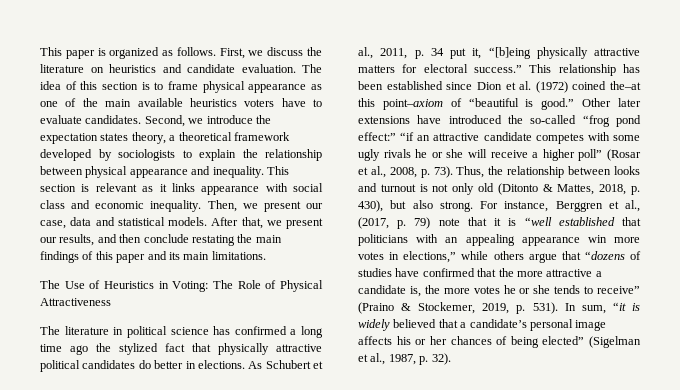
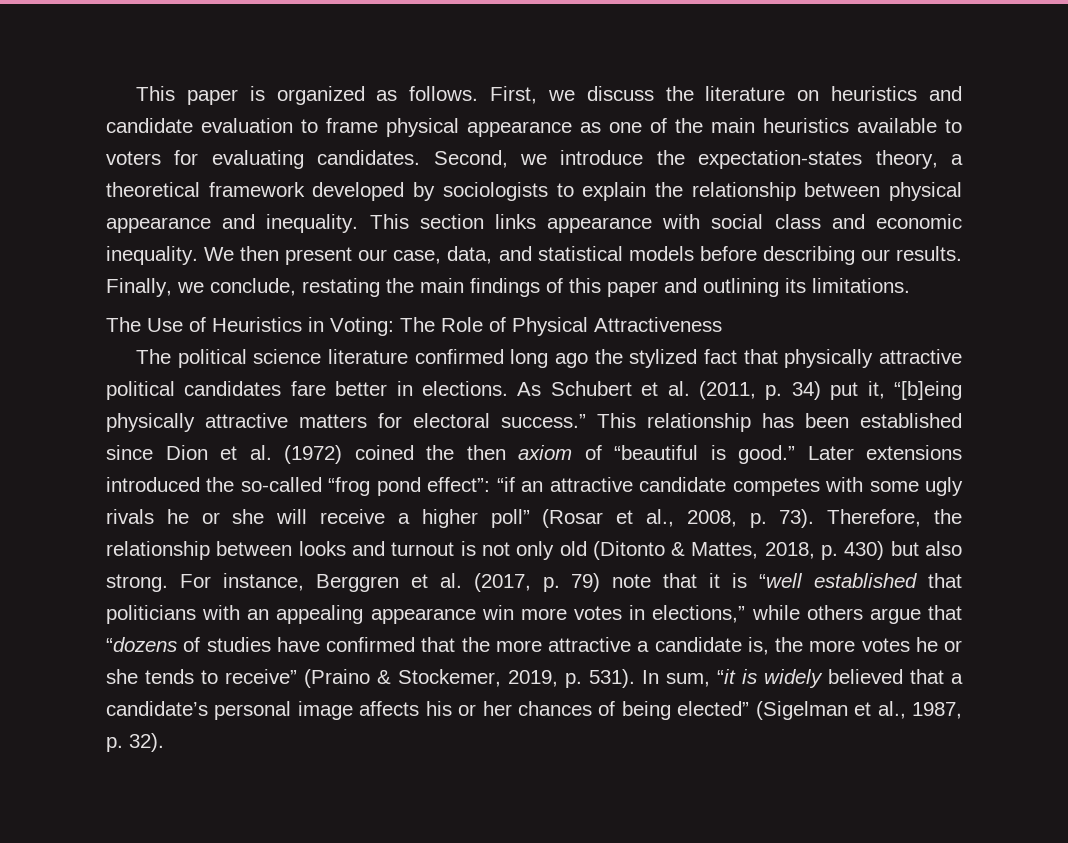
- First, we discuss the literature on heuristics and candidate evaluation. The idea of this section is to frame physical appearance as one of the main available heuristics voters have to evaluate candidates.
+ First, we discuss the literature on heuristics and candidate evaluation to frame physical appearance as one of the main heuristics available to voters for evaluating candidates.
- Second, we introduce the expectation states theory, a theoretical framework developed by sociologists to explain the relationship between physical appearance and inequality.
+ Second, we introduce the expectation-states theory, a theoretical framework developed by sociologists to explain the relationship between physical appearance and inequality.
- This section is relevant as it links appearance with social class and economic inequality.
+ This section links appearance with social class and economic inequality.
- Then, we present our case, data and statistical models. After that, we present our results, and then conclude restating the main findings of this paper and its main limitations.
+ We then present our case, data, and statistical models before describing our results. Finally, we conclude, restating the main findings of this paper and outlining its limitations.
- The literature in political science has confirmed a long time ago the stylized fact that physically attractive political candidates do better in elections.
+ The political science literature confirmed long ago the stylized fact that physically attractive political candidates fare better in elections.
- As Schubert et al., 2011, p. 34 put it, “[b]eing physically attractive matters for electoral success.”
+ As Schubert et al. (2011, p. 34) put it, “[b]eing physically attractive matters for electoral success.”
- This relationship has been established since Dion et al. (1972) coined the–at this point–axiom of “beautiful is good.”
+ This relationship has been established since Dion et al. (1972) coined the then axiom of “beautiful is good.”
- Other later extensions have introduced the so-called “frog pond effect:” “if an attractive candidate competes with some ugly rivals he or she will receive a higher poll” (Rosar et al., 2008, p. 73).
+ Later extensions introduced the so-called “frog pond effect”: “if an attractive candidate competes with some ugly rivals he or she will receive a higher poll” (Rosar et al., 2008, p. 73).
- Thus, the relationship between looks and turnout is not only old (Ditonto & Mattes, 2018, p. 430), but also strong.
+ Therefore, the relationship between looks and turnout is not only old (Ditonto & Mattes, 2018, p. 430) but also strong.
- For instance, Berggren et al., (2017, p. 79) note that it is “well established that politicians with an appealing appearance win more votes in elections,” while others argue that “dozens of studies have confirmed that the more attractive a candidate is, the more votes he or she tends to receive” (Praino & Stockemer, 2019, p. 531).
+ For instance, Berggren et al. (2017, p. 79) note that it is “well established that politicians with an appealing appearance win more votes in elections,” while others argue that “dozens of studies have confirmed that the more attractive a candidate is, the more votes he or she tends to receive” (Praino & Stockemer, 2019, p. 531).

